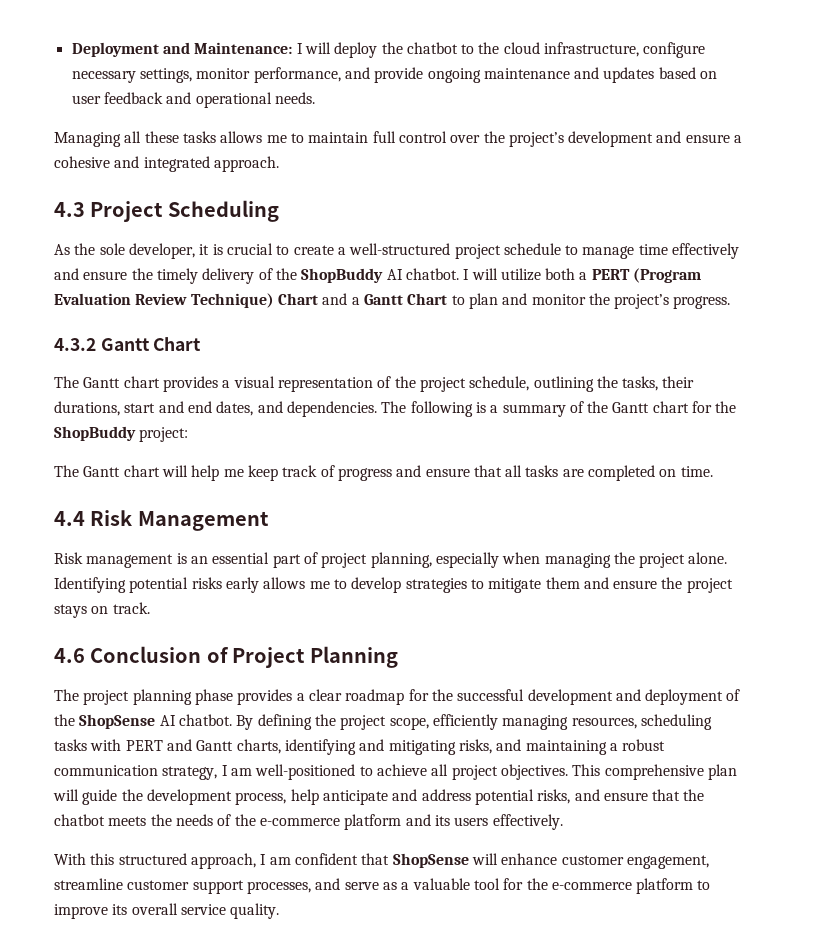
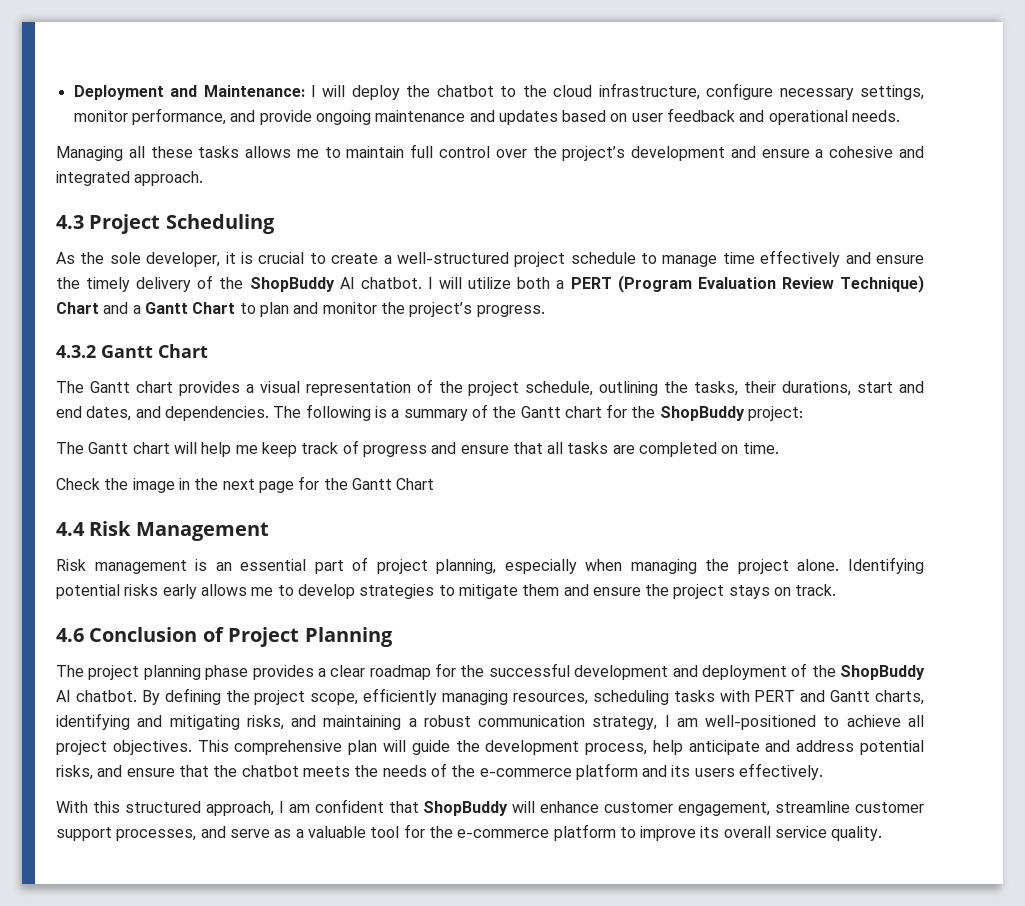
+ Check the image in the next page for the Gantt Chart
- The project planning phase provides a clear roadmap for the successful development and deployment of the ShopSense AI chatbot.
+ The project planning phase provides a clear roadmap for the successful development and deployment of the ShopBuddy AI chatbot.
- With this structured approach, I am confident that ShopSense will enhance customer engagement, streamline customer support processes, and serve as a valuable tool for the e-commerce platform to improve its overall service quality.
+ With this structured approach, I am confident that ShopBuddy will enhance customer engagement, streamline customer support processes, and serve as a valuable tool for the e-commerce platform to improve its overall service quality.

